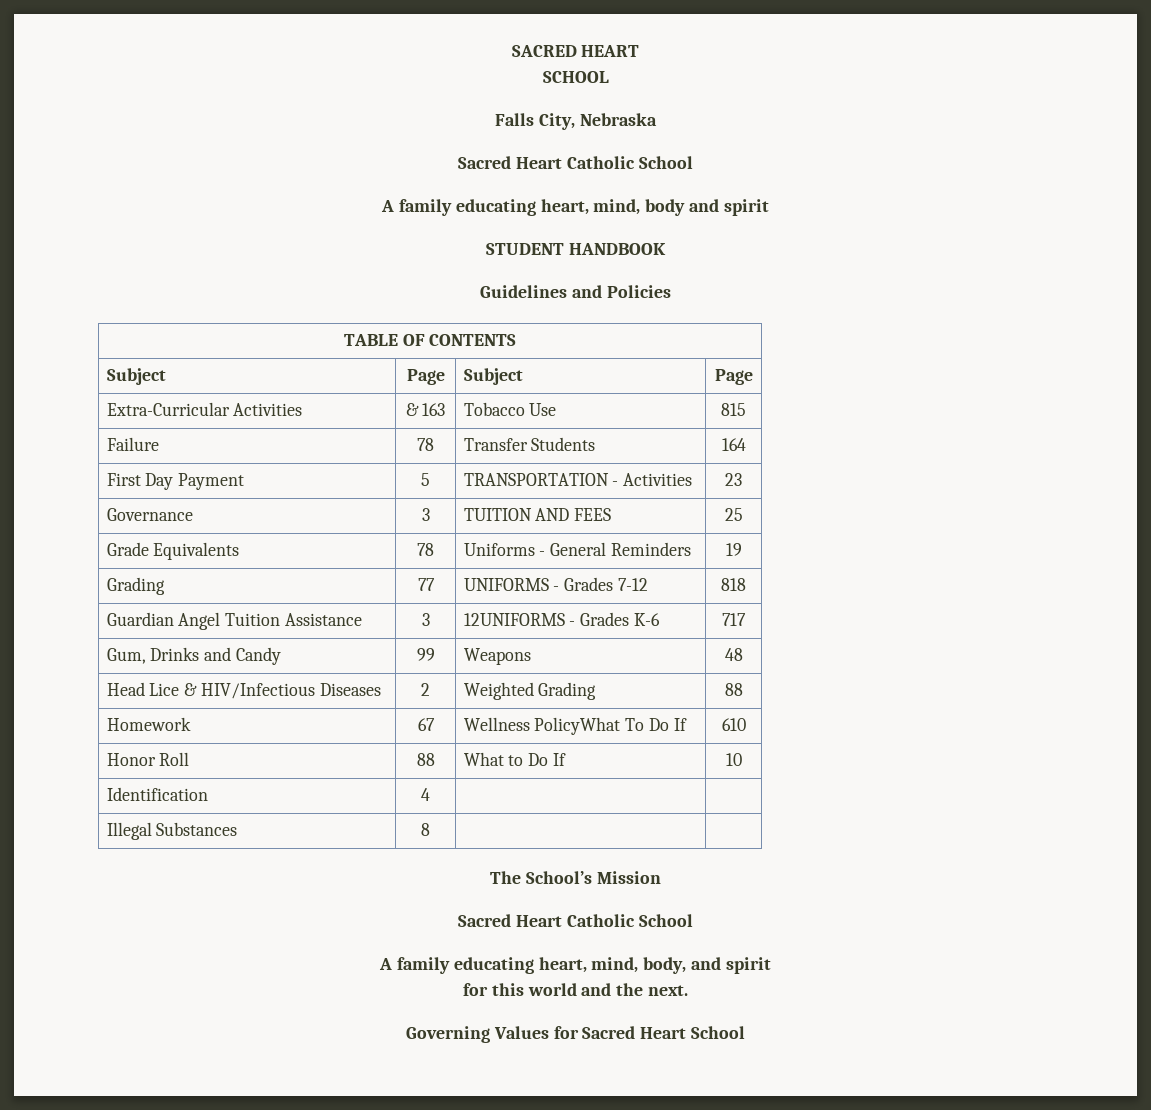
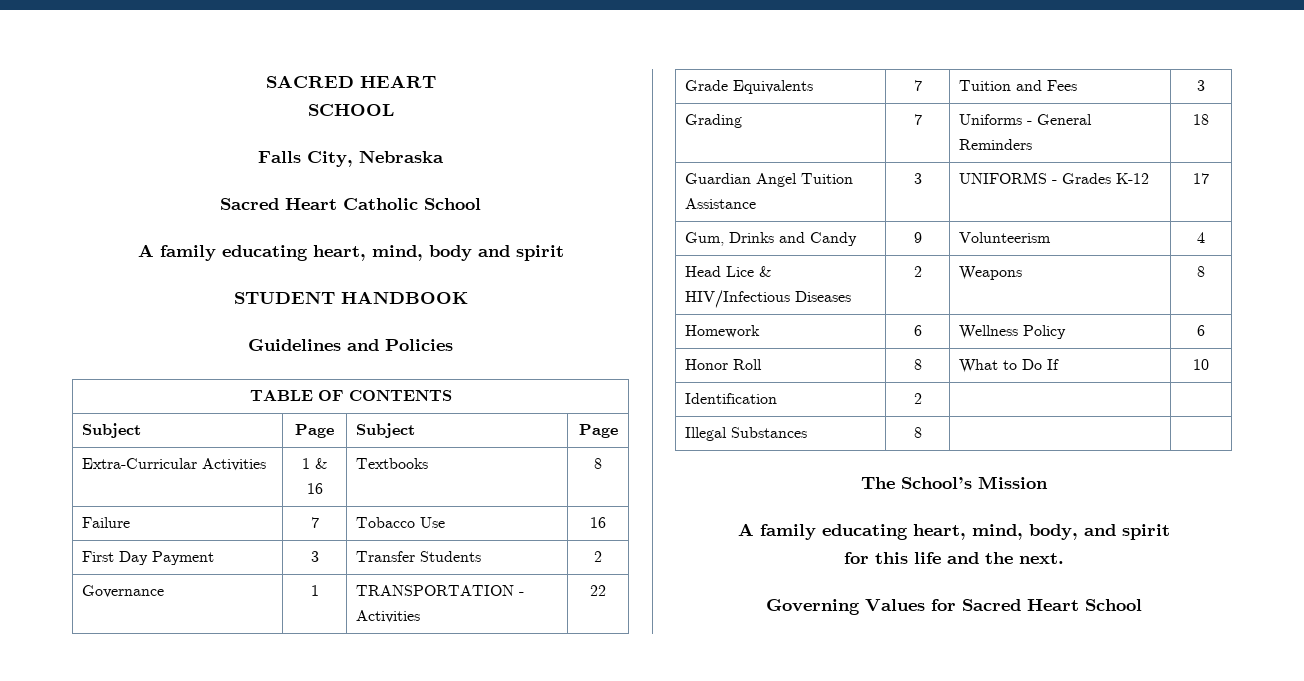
- Extra-Curricular Activities | & 163 | Tobacco Use | 815
- Failure | 78 | Transfer Students | 164
- First Day Payment | 5 | TRANSPORTATION - Activities | 23
- Governance | 3 | TUITION AND FEES | 25
- Grade Equivalents | 78 | Uniforms - General Reminders | 19
- Grading | 77 | UNIFORMS - Grades 7-12 | 818
+ Extra-Curricular Activities | 1 & 16 | Textbooks | 8
+ Failure | 7 | Tobacco Use | 16
+ First Day Payment | 3 | Transfer Students | 2
+ Governance | 1 | TRANSPORTATION - Activities | 22
+ Grade Equivalents | 7 | Tuition and Fees | 3
+ Grading | 7 | Uniforms - General Reminders | 18
- Guardian Angel Tuition Assistance | 3 | 12UNIFORMS - Grades K-6 | 717
+ Guardian Angel Tuition Assistance | 3 | UNIFORMS - Grades K-12 | 17
- Gum, Drinks and Candy | 99 | Weapons | 48
+ Gum, Drinks and Candy | 9 | Volunteerism | 4
- Head Lice & HIV/Infectious Diseases | 2 | Weighted Grading | 88
+ Head Lice & HIV/Infectious Diseases | 2 | Weapons | 8
- Homework | 67 | Wellness PolicyWhat To Do If | 610
+ Homework | 6 | Wellness Policy | 6
- Honor Roll | 88 | What to Do If | 10
+ Honor Roll | 8 | What to Do If | 10
- Identification | 4 | |
+ Identification | 2 | |
  The School’s Mission
- Sacred Heart Catholic School
- for this world and the next.
+ for this life and the next.

